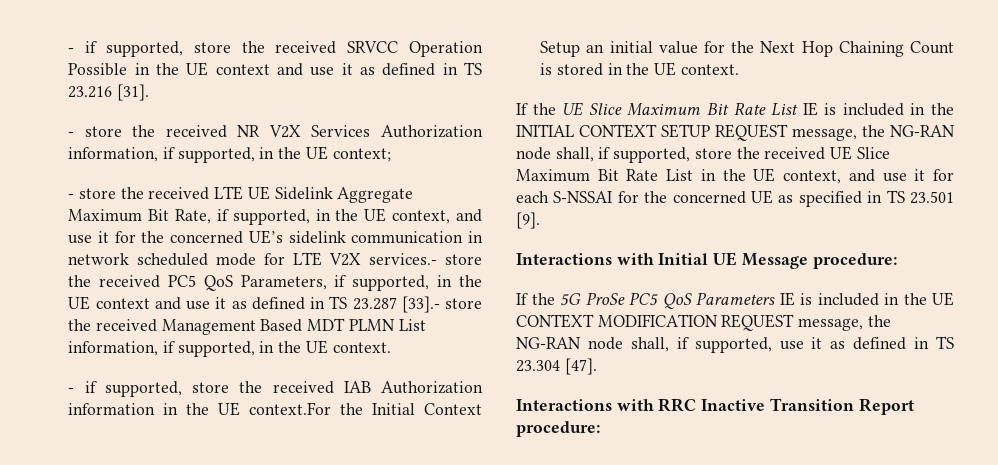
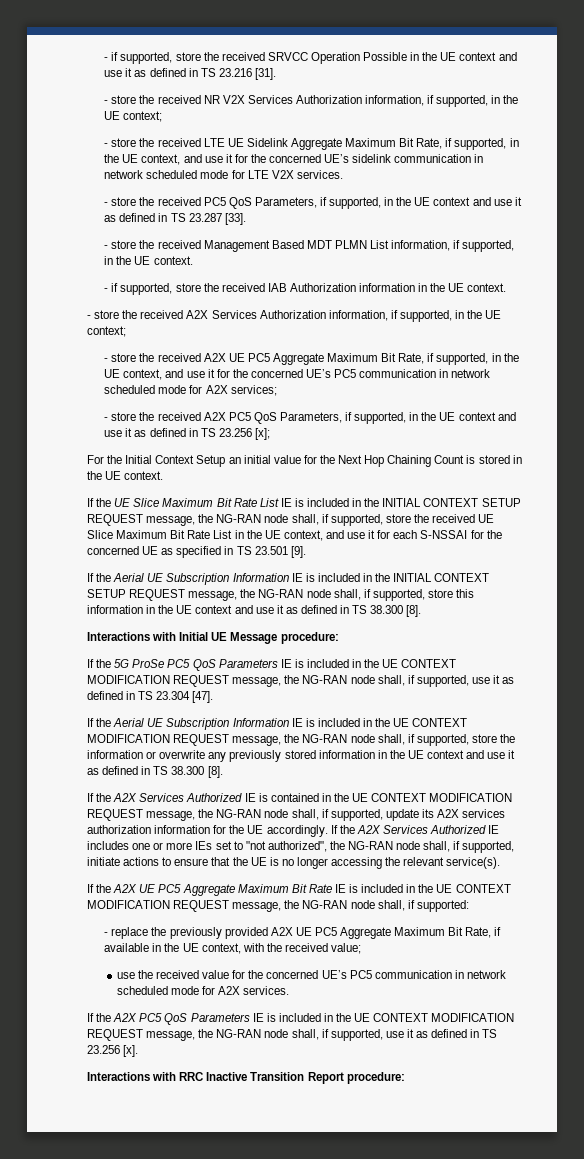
- - store the received LTE UE Sidelink Aggregate Maximum Bit Rate, if supported, in the UE context, and use it for the concerned UE’s sidelink communication in network scheduled mode for LTE V2X services.- store the received PC5 QoS Parameters, if supported, in the UE context and use it as defined in TS 23.287 [33].- store the received Management Based MDT PLMN List information, if supported, in the UE context.
+ - store the received LTE UE Sidelink Aggregate Maximum Bit Rate, if supported, in the UE context, and use it for the concerned UE’s sidelink communication in network scheduled mode for LTE V2X services.
+ - store the received PC5 QoS Parameters, if supported, in the UE context and use it as defined in TS 23.287 [33].
+ - store the received Management Based MDT PLMN List information, if supported, in the UE context.
- - if supported, store the received IAB Authorization information in the UE context.For the Initial Context Setup an initial value for the Next Hop Chaining Count is stored in the UE context.
+ - if supported, store the received IAB Authorization information in the UE context.
+ - store the received A2X Services Authorization information, if supported, in the UE context;
+ - store the received A2X UE PC5 Aggregate Maximum Bit Rate, if supported, in the UE context, and use it for the concerned UE’s PC5 communication in network scheduled mode for A2X services;
+ - store the received A2X PC5 QoS Parameters, if supported, in the UE context and use it as defined in TS 23.256 [x];
+ For the Initial Context Setup an initial value for the Next Hop Chaining Count is stored in the UE context.
+ If the Aerial UE Subscription Information IE is included in the INITIAL CONTEXT SETUP REQUEST message, the NG-RAN node shall, if supported, store this information in the UE context and use it as defined in TS 38.300 [8].
+ If the Aerial UE Subscription Information IE is included in the UE CONTEXT MODIFICATION REQUEST message, the NG-RAN node shall, if supported, store the information or overwrite any previously stored information in the UE context and use it as defined in TS 38.300 [8].
+ If the A2X Services Authorized IE is contained in the UE CONTEXT MODIFICATION REQUEST message, the NG-RAN node shall, if supported, update its A2X services authorization information for the UE accordingly. If the A2X Services Authorized IE includes one or more IEs set to "not authorized", the NG-RAN node shall, if supported, initiate actions to ensure that the UE is no longer accessing the relevant service(s).
+ If the A2X UE PC5 Aggregate Maximum Bit Rate IE is included in the UE CONTEXT MODIFICATION REQUEST message, the NG-RAN node shall, if supported:
+ - replace the previously provided A2X UE PC5 Aggregate Maximum Bit Rate, if available in the UE context, with the received value;
+ use the received value for the concerned UE’s PC5 communication in network scheduled mode for A2X services.
+ If the A2X PC5 QoS Parameters IE is included in the UE CONTEXT MODIFICATION REQUEST message, the NG-RAN node shall, if supported, use it as defined in TS 23.256 [x].

